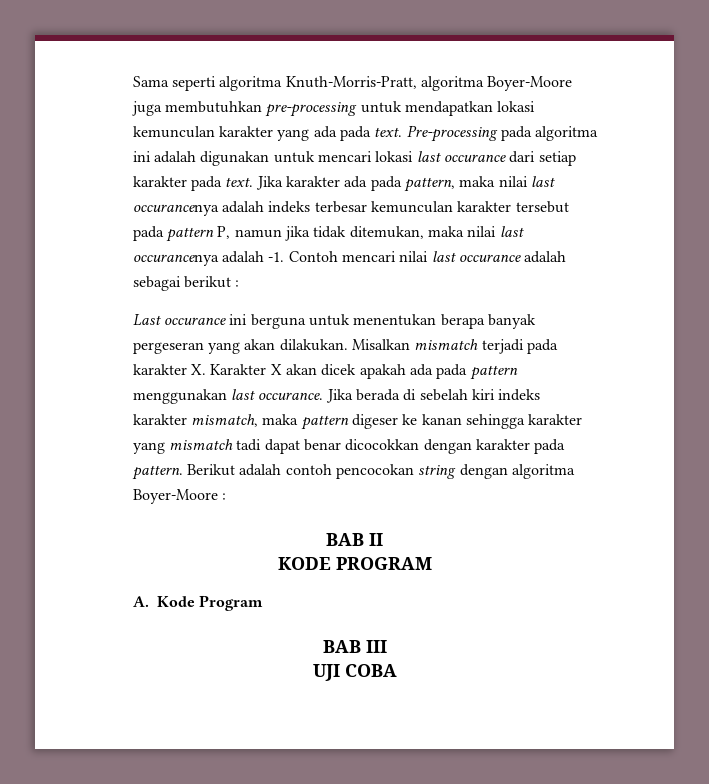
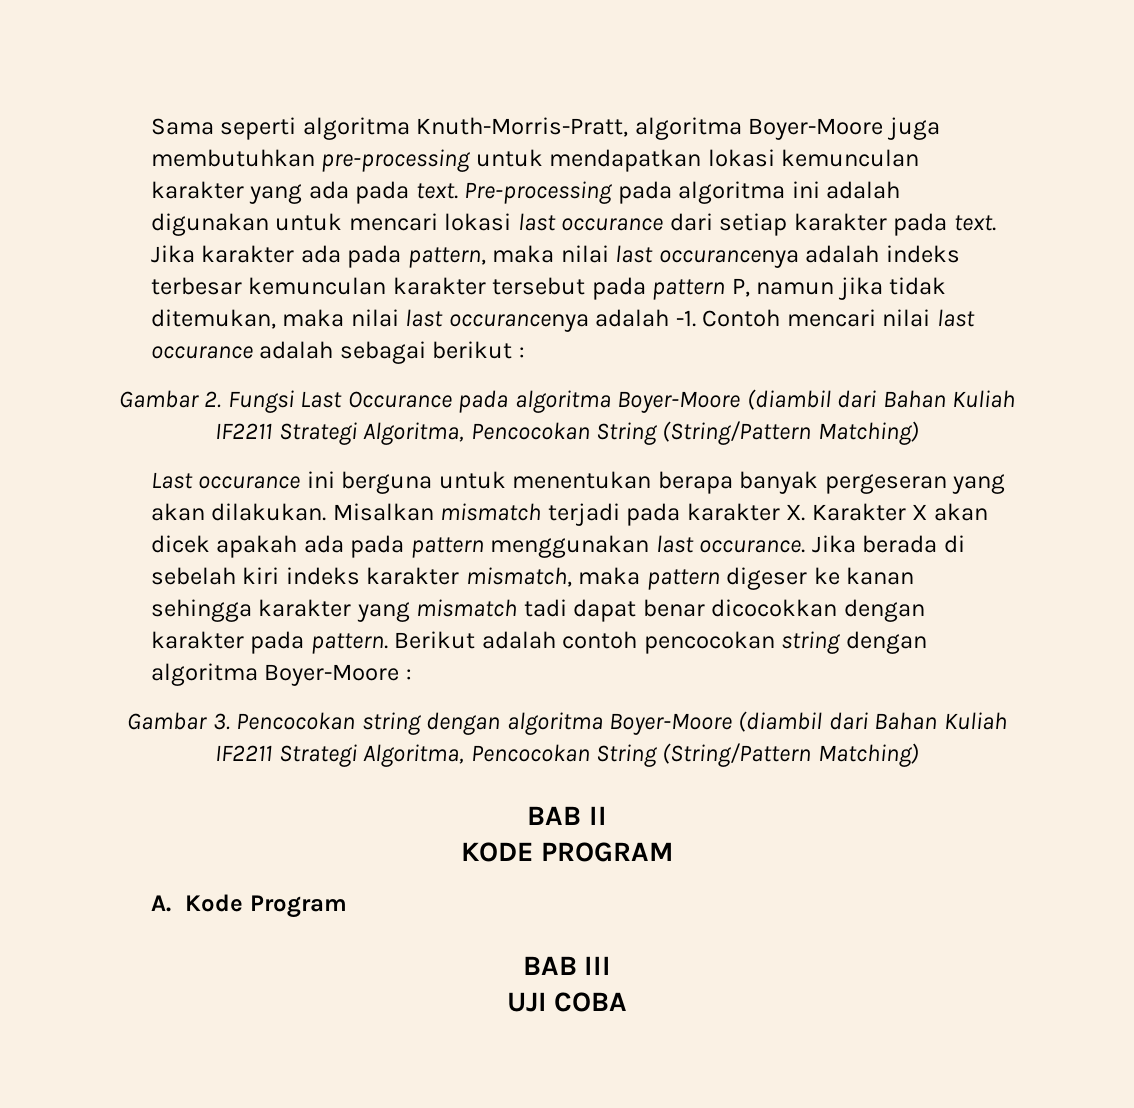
+ Gambar 2. Fungsi Last Occurance pada algoritma Boyer-Moore (diambil dari Bahan Kuliah IF2211 Strategi Algoritma, Pencocokan String (String/Pattern Matching)
+ Gambar 3. Pencocokan string dengan algoritma Boyer-Moore (diambil dari Bahan Kuliah IF2211 Strategi Algoritma, Pencocokan String (String/Pattern Matching)

